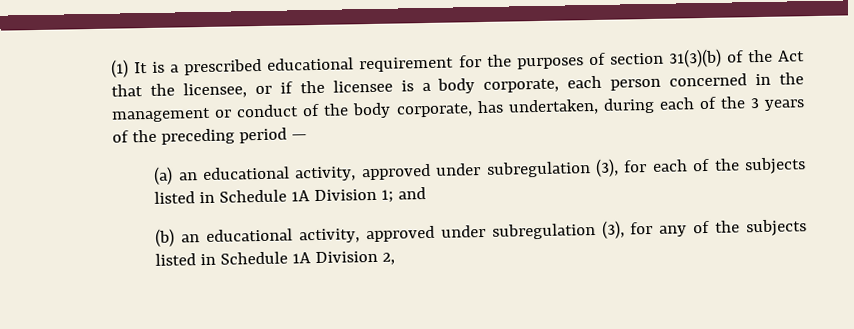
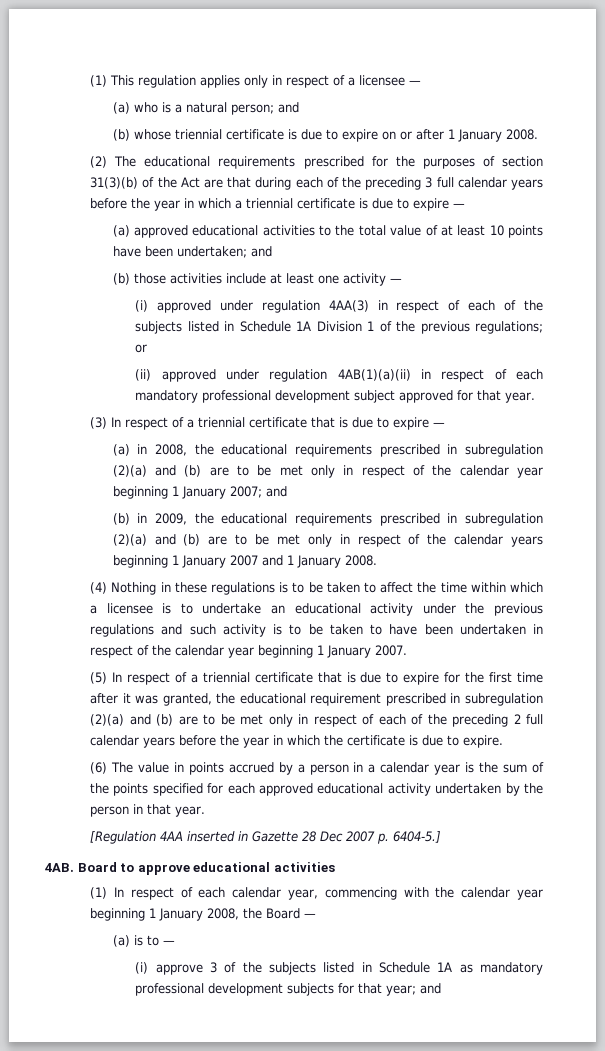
- (1) It is a prescribed educational requirement for the purposes of section 31(3)(b) of the Act that the licensee, or if the licensee is a body corporate, each person concerned in the management or conduct of the body corporate, has undertaken, during each of the 3 years of the preceding period —
- (a) an educational activity, approved under subregulation (3), for each of the subjects listed in Schedule 1A Division 1; and
- (b) an educational activity, approved under subregulation (3), for any of the subjects listed in Schedule 1A Division 2,
+ (1) This regulation applies only in respect of a licensee —
+ (a) who is a natural person; and
+ (b) whose triennial certificate is due to expire on or after 1 January 2008.
+ (2) The educational requirements prescribed for the purposes of section 31(3)(b) of the Act are that during each of the preceding 3 full calendar years before the year in which a triennial certificate is due to expire —
+ (a) approved educational activities to the total value of at least 10 points have been undertaken; and
+ (b) those activities include at least one activity —
+ (i) approved under regulation 4AA(3) in respect of each of the subjects listed in Schedule 1A Division 1 of the previous regulations; or
+ (ii) approved under regulation 4AB(1)(a)(ii) in respect of each mandatory professional development subject approved for that year.
+ (3) In respect of a triennial certificate that is due to expire —
+ (a) in 2008, the educational requirements prescribed in subregulation (2)(a) and (b) are to be met only in respect of the calendar year beginning 1 January 2007; and
+ (b) in 2009, the educational requirements prescribed in subregulation (2)(a) and (b) are to be met only in respect of the calendar years beginning 1 January 2007 and 1 January 2008.
+ (4) Nothing in these regulations is to be taken to affect the time within which a licensee is to undertake an educational activity under the previous regulations and such activity is to be taken to have been undertaken in respect of the calendar year beginning 1 January 2007.
+ (5) In respect of a triennial certificate that is due to expire for the first time after it was granted, the educational requirement prescribed in subregulation (2)(a) and (b) are to be met only in respect of each of the preceding 2 full calendar years before the year in which the certificate is due to expire.
+ (6) The value in points accrued by a person in a calendar year is the sum of the points specified for each approved educational activity undertaken by the person in that year.
+ [Regulation 4AA inserted in Gazette 28 Dec 2007 p. 6404-5.]
+ 4AB. Board to approve educational activities
+ (1) In respect of each calendar year, commencing with the calendar year beginning 1 January 2008, the Board —
+ (a) is to —
+ (i) approve 3 of the subjects listed in Schedule 1A as mandatory professional development subjects for that year; and

